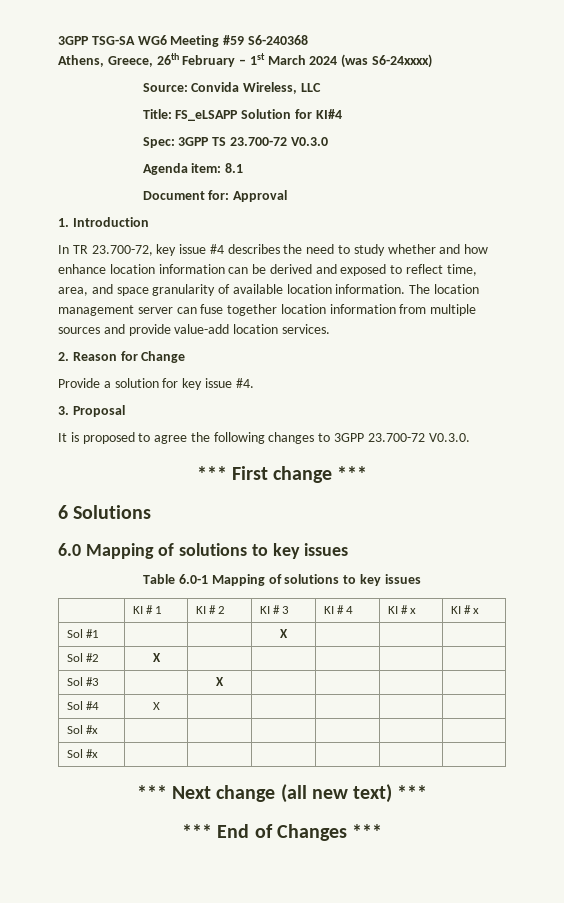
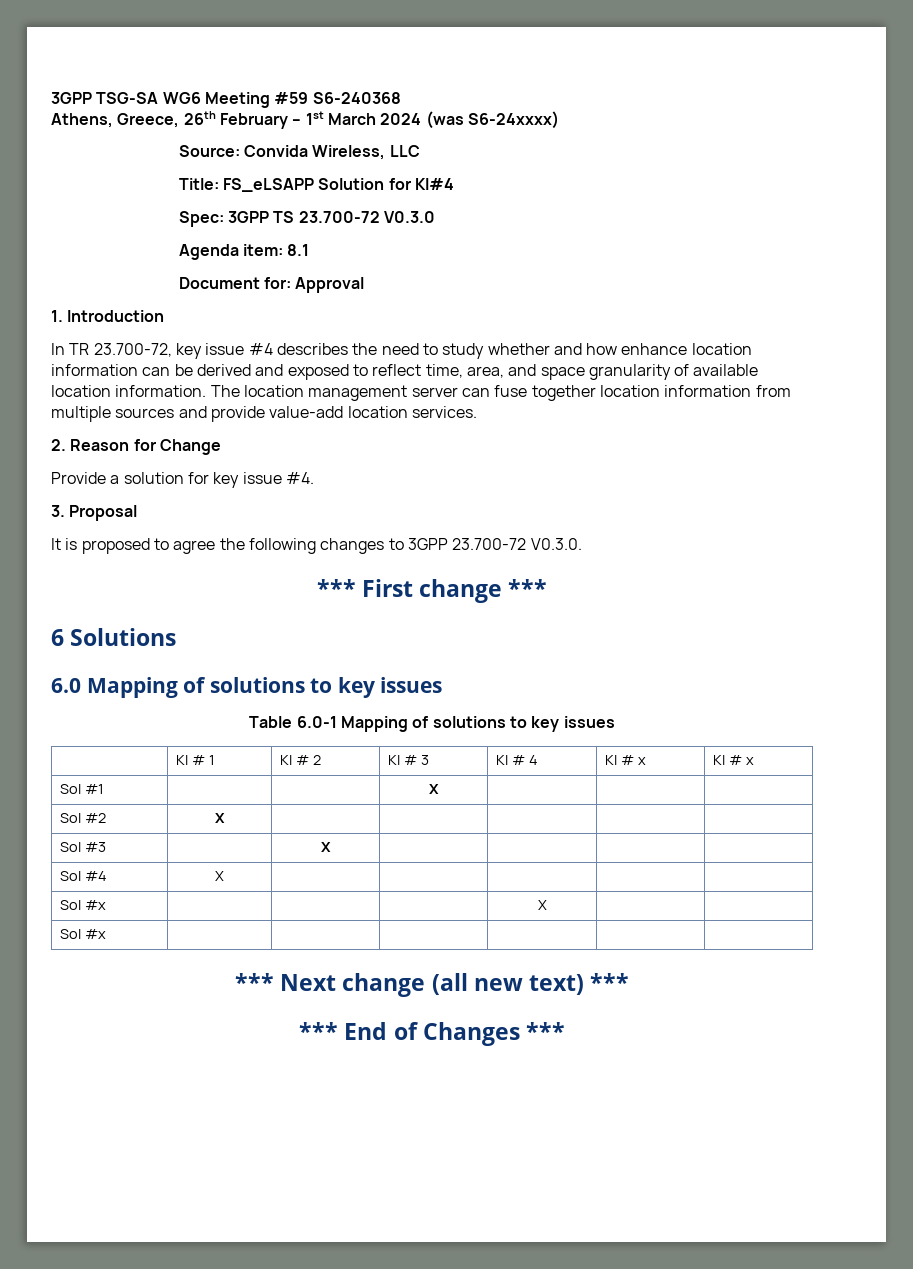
  Sol #4 | X | | | | |
- Sol #x | | | | | |
+ Sol #x | | | | X | |

